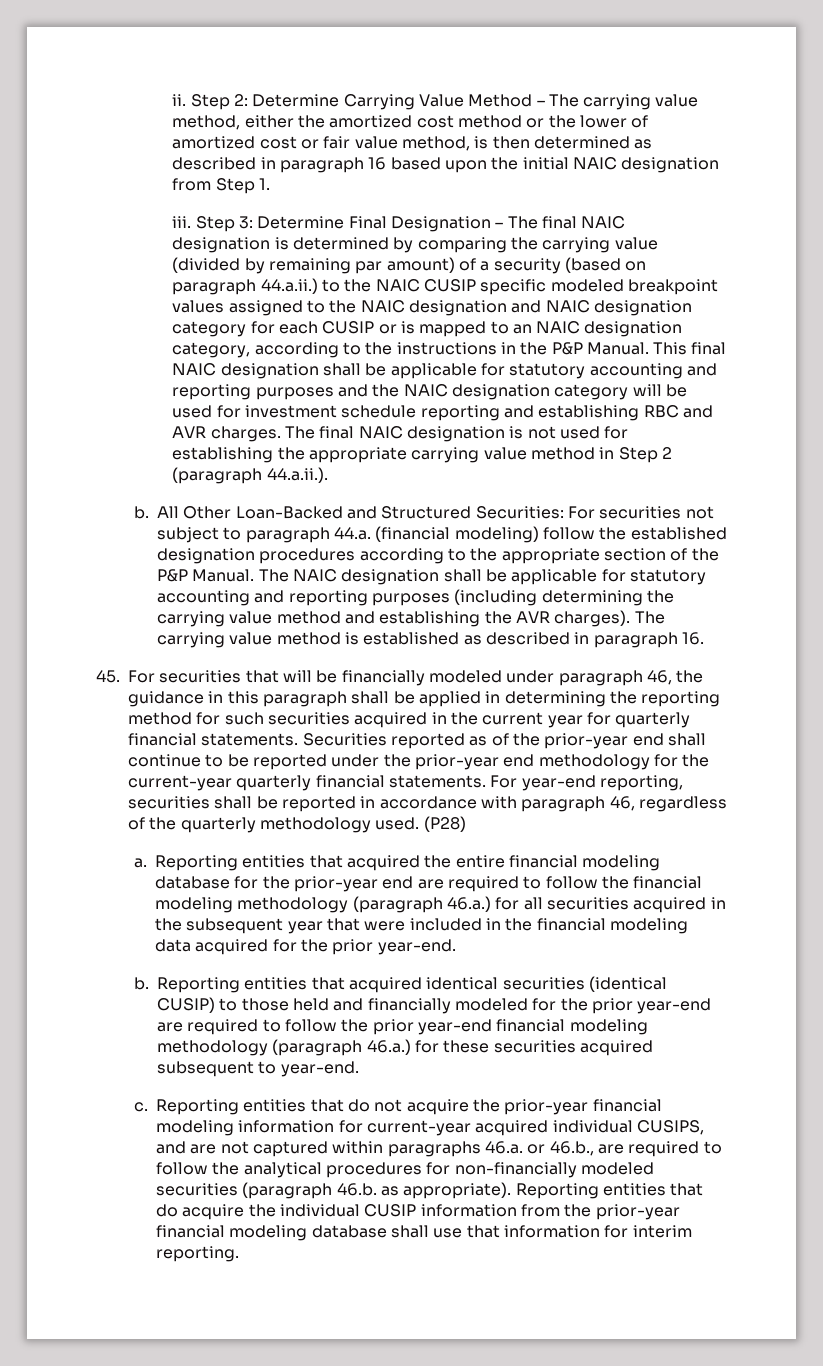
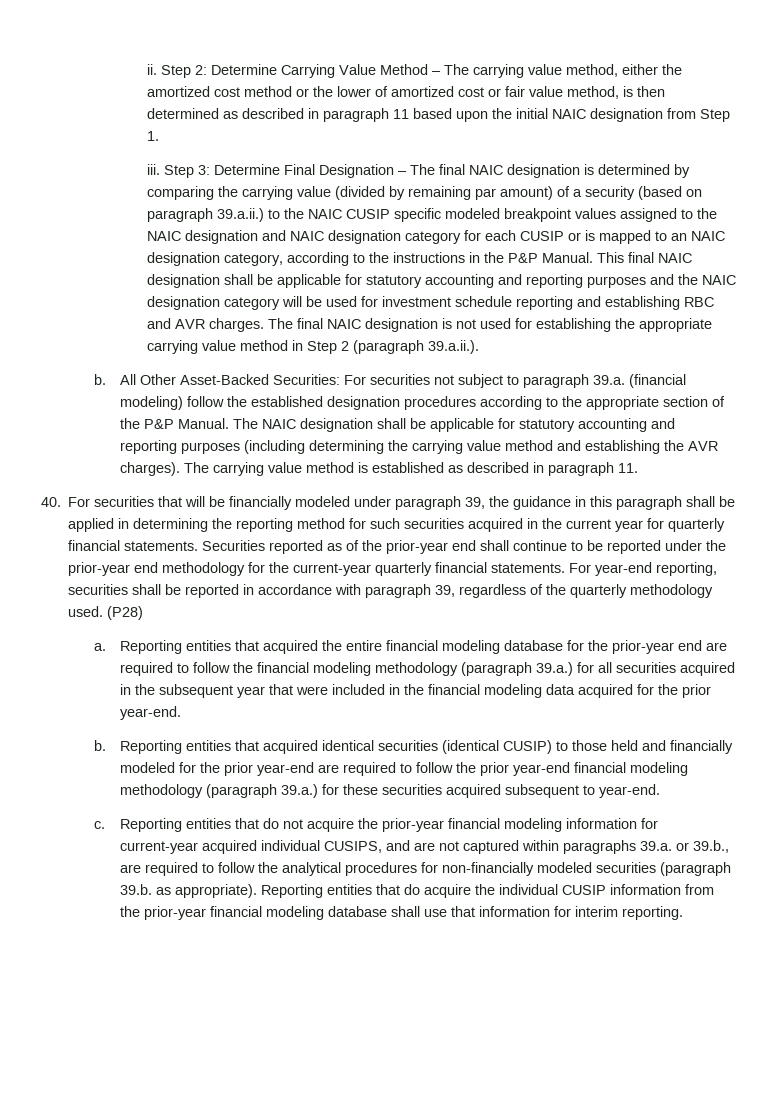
- Step 2: Determine Carrying Value Method – The carrying value method, either the amortized cost method or the lower of amortized cost or fair value method, is then determined as described in paragraph 16 based upon the initial NAIC designation from Step 1.
+ Step 2: Determine Carrying Value Method – The carrying value method, either the amortized cost method or the lower of amortized cost or fair value method, is then determined as described in paragraph 11 based upon the initial NAIC designation from Step 1.
- Determine Final Designation – The final NAIC designation is determined by comparing the carrying value (divided by remaining par amount) of a security (based on paragraph 44.a.ii.) to the NAIC CUSIP specific modeled breakpoint values assigned to the NAIC designation and NAIC designation category for each CUSIP or is mapped to an NAIC designation category, according to the instructions in the P&P Manual.
+ Determine Final Designation – The final NAIC designation is determined by comparing the carrying value (divided by remaining par amount) of a security (based on paragraph 39.a.ii.) to the NAIC CUSIP specific modeled breakpoint values assigned to the NAIC designation and NAIC designation category for each CUSIP or is mapped to an NAIC designation category, according to the instructions in the P&P Manual.
- The final NAIC designation is not used for establishing the appropriate carrying value method in Step 2 (paragraph 44.a.ii.).
+ The final NAIC designation is not used for establishing the appropriate carrying value method in Step 2 (paragraph 39.a.ii.).
- All Other Loan-Backed and Structured Securities: For securities not subject to paragraph 44.a. (financial modeling) follow the established designation procedures according to the appropriate section of the P&P Manual.
+ All Other Asset-Backed Securities: For securities not subject to paragraph 39.a. (financial modeling) follow the established designation procedures according to the appropriate section of the P&P Manual.
- The carrying value method is established as described in paragraph 16.
- 45. For securities that will be financially modeled under paragraph 46, the guidance in this paragraph shall be applied in determining the reporting method for such securities acquired in the current year for quarterly financial statements.
+ The carrying value method is established as described in paragraph 11.
+ 40. For securities that will be financially modeled under paragraph 39, the guidance in this paragraph shall be applied in determining the reporting method for such securities acquired in the current year for quarterly financial statements.
- For year-end reporting, securities shall be reported in accordance with paragraph 46, regardless of the quarterly methodology used.
+ For year-end reporting, securities shall be reported in accordance with paragraph 39, regardless of the quarterly methodology used.
- Reporting entities that acquired the entire financial modeling database for the prior-year end are required to follow the financial modeling methodology (paragraph 46.a.) for all securities acquired in the subsequent year that were included in the financial modeling data acquired for the prior year-end.
+ Reporting entities that acquired the entire financial modeling database for the prior-year end are required to follow the financial modeling methodology (paragraph 39.a.) for all securities acquired in the subsequent year that were included in the financial modeling data acquired for the prior year-end.
- Reporting entities that acquired identical securities (identical CUSIP) to those held and financially modeled for the prior year-end are required to follow the prior year-end financial modeling methodology (paragraph 46.a.) for these securities acquired subsequent to year-end.
+ Reporting entities that acquired identical securities (identical CUSIP) to those held and financially modeled for the prior year-end are required to follow the prior year-end financial modeling methodology (paragraph 39.a.) for these securities acquired subsequent to year-end.
- Reporting entities that do not acquire the prior-year financial modeling information for current-year acquired individual CUSIPS, and are not captured within paragraphs 46.a. or 46.b., are required to follow the analytical procedures for non-financially modeled securities (paragraph 46.b. as appropriate).
+ Reporting entities that do not acquire the prior-year financial modeling information for current-year acquired individual CUSIPS, and are not captured within paragraphs 39.a. or 39.b., are required to follow the analytical procedures for non-financially modeled securities (paragraph 39.b. as appropriate).

